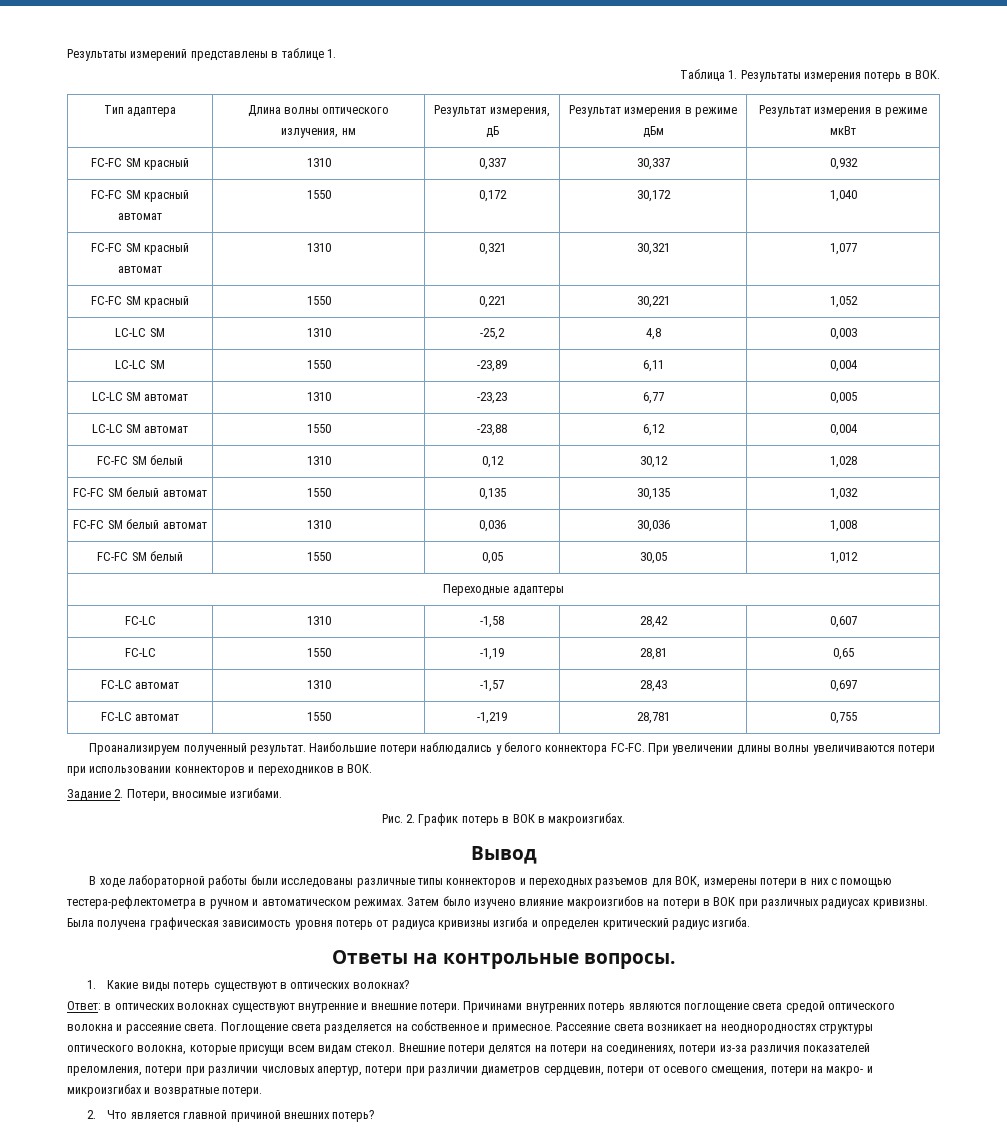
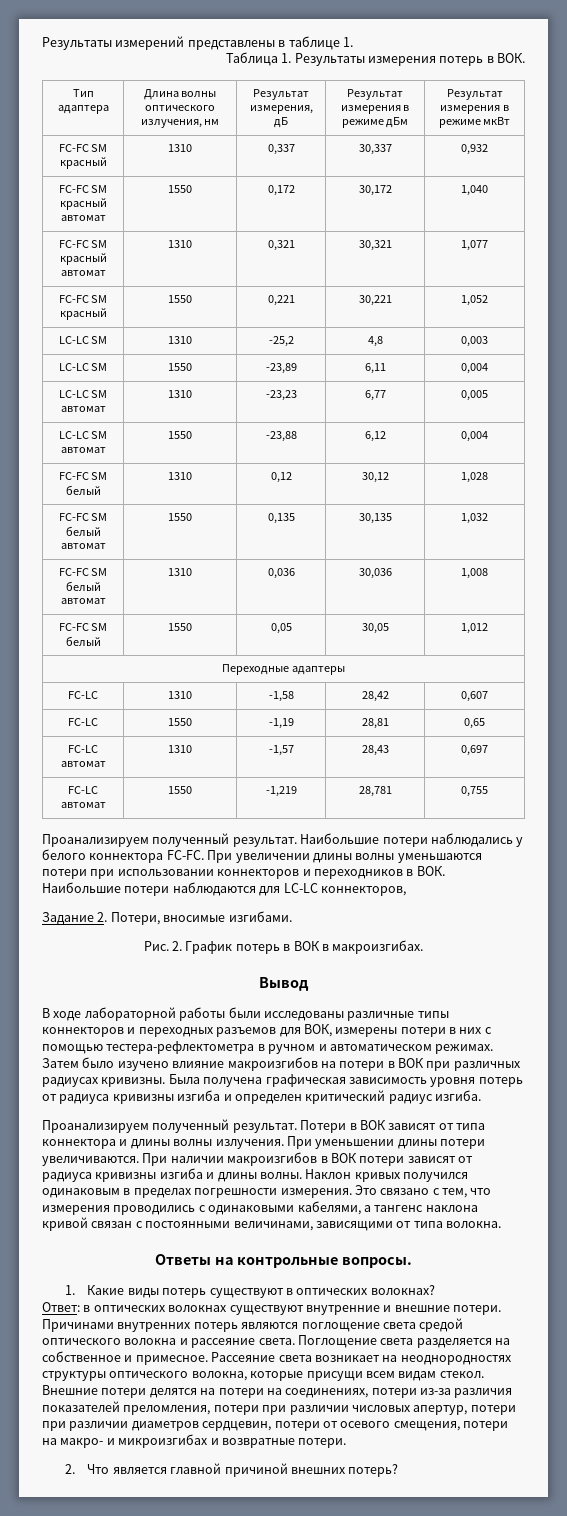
- При увеличении длины волны увеличиваются потери при использовании коннекторов и переходников в ВОК.
+ При увеличении длины волны уменьшаются потери при использовании коннекторов и переходников в ВОК. Наибольшие потери наблюдаются для LC-LC коннекторов,
+ Проанализируем полученный результат. Потери в ВОК зависят от типа коннектора и длины волны излучения. При уменьшении длины потери увеличиваются. При наличии макроизгибов в ВОК потери зависят от радиуса кривизны изгиба и длины волны. Наклон кривых получился одинаковым в пределах погрешности измерения. Это связано с тем, что измерения проводились с одинаковыми кабелями, а тангенс наклона кривой связан с постоянными величинами, зависящими от типа волокна.

